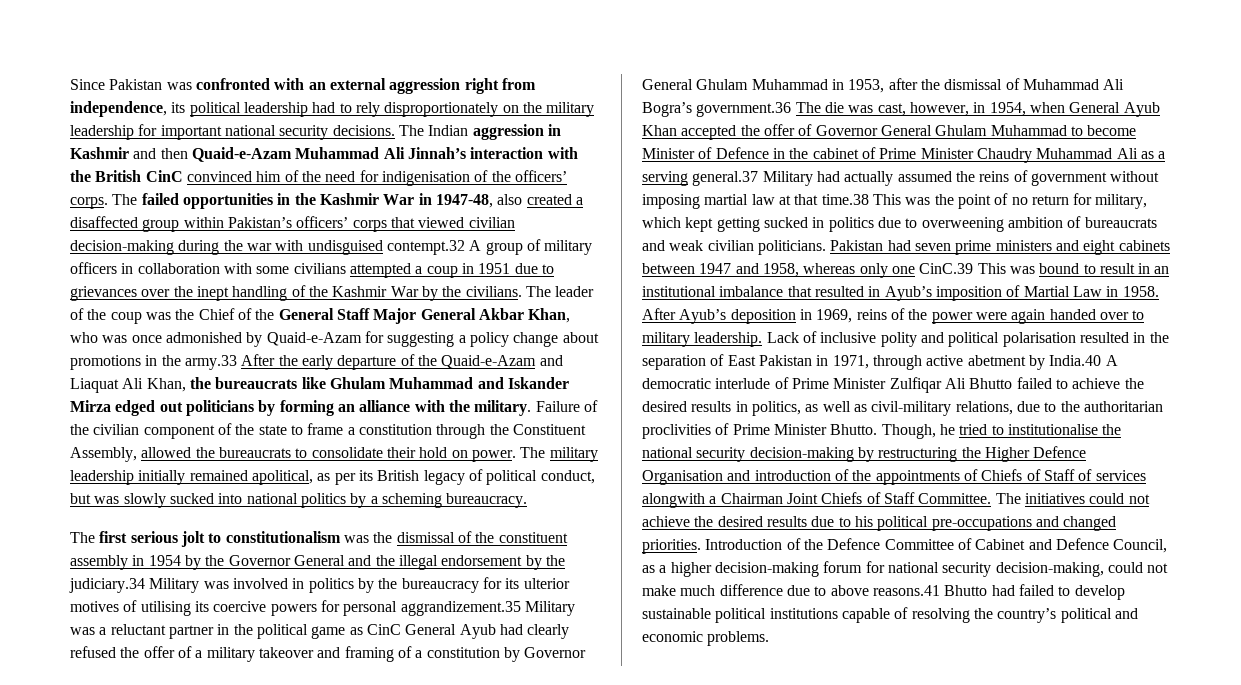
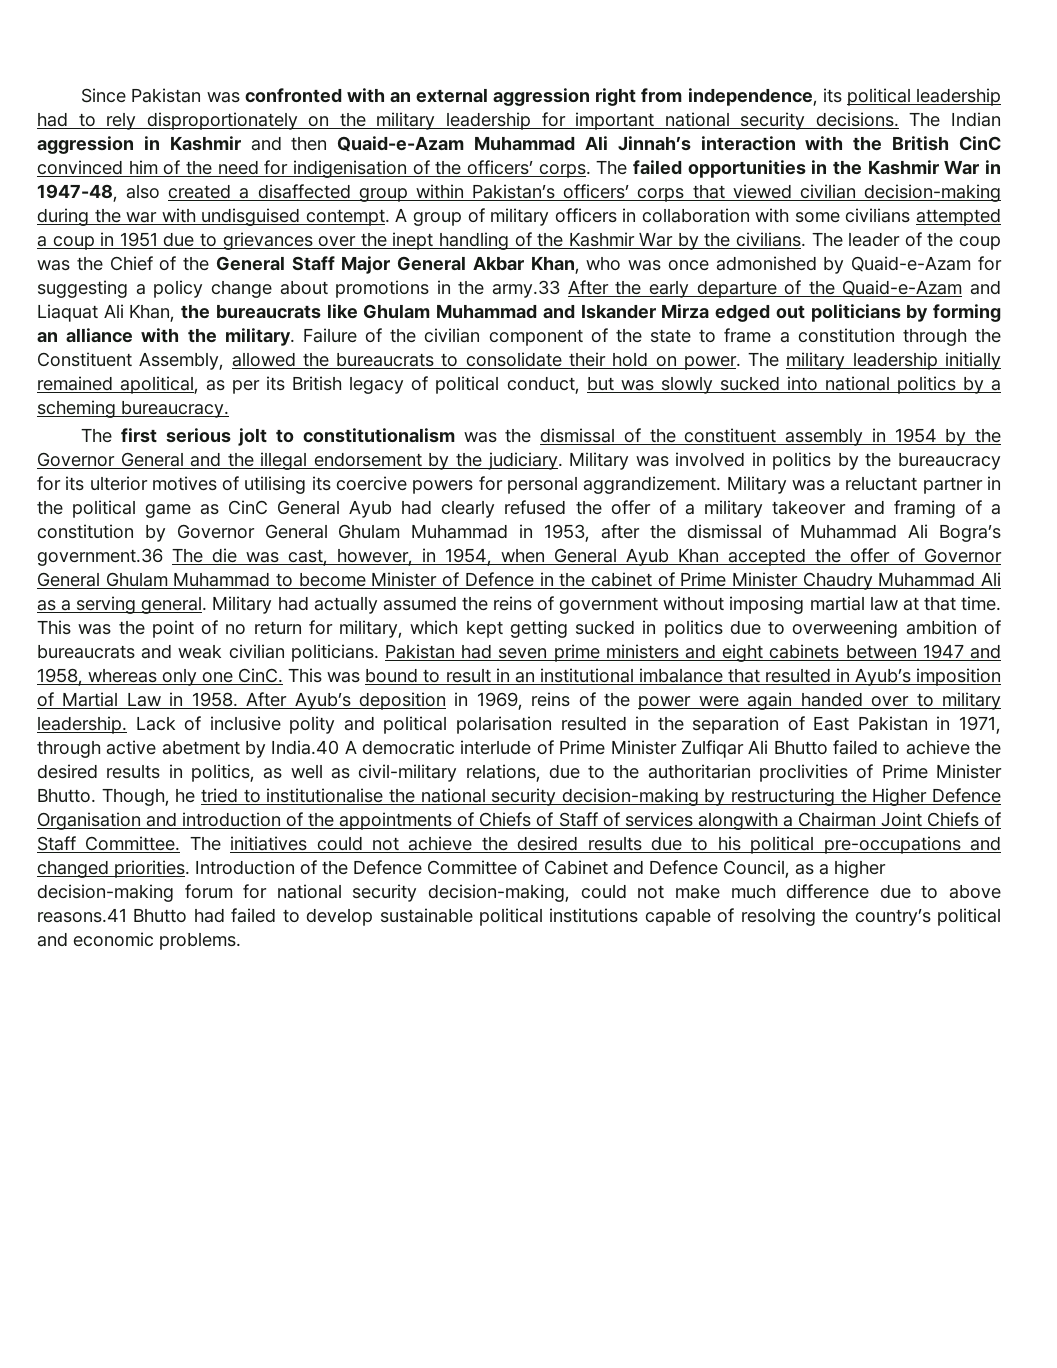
- The failed opportunities in the Kashmir War in 1947-48, also created a disaffected group within Pakistan’s officers’ corps that viewed civilian decision-making during the war with undisguised contempt.32 A group of military officers in collaboration with some civilians attempted a coup in 1951 due to grievances over the inept handling of the Kashmir War by the civilians.
+ The failed opportunities in the Kashmir War in 1947-48, also created a disaffected group within Pakistan’s officers’ corps that viewed civilian decision-making during the war with undisguised contempt. A group of military officers in collaboration with some civilians attempted a coup in 1951 due to grievances over the inept handling of the Kashmir War by the civilians.
- The first serious jolt to constitutionalism was the dismissal of the constituent assembly in 1954 by the Governor General and the illegal endorsement by the judiciary.34 Military was involved in politics by the bureaucracy for its ulterior motives of utilising its coercive powers for personal aggrandizement.35 Military was a reluctant partner in the political game as CinC General Ayub had clearly refused the offer of a military takeover and framing of a constitution by Governor General Ghulam Muhammad in 1953, after the dismissal of Muhammad Ali Bogra’s government.36 The die was cast, however, in 1954, when General Ayub Khan accepted the offer of Governor General Ghulam Muhammad to become Minister of Defence in the cabinet of Prime Minister Chaudry Muhammad Ali as a serving general.37 Military had actually assumed the reins of government without imposing martial law at that time.38 This was the point of no return for military, which kept getting sucked in politics due to overweening ambition of bureaucrats and weak civilian politicians.
+ The first serious jolt to constitutionalism was the dismissal of the constituent assembly in 1954 by the Governor General and the illegal endorsement by the judiciary. Military was involved in politics by the bureaucracy for its ulterior motives of utilising its coercive powers for personal aggrandizement. Military was a reluctant partner in the political game as CinC General Ayub had clearly refused the offer of a military takeover and framing of a constitution by Governor General Ghulam Muhammad in 1953, after the dismissal of Muhammad Ali Bogra’s government.36 The die was cast, however, in 1954, when General Ayub Khan accepted the offer of Governor General Ghulam Muhammad to become Minister of Defence in the cabinet of Prime Minister Chaudry Muhammad Ali as a serving general. Military had actually assumed the reins of government without imposing martial law at that time. This was the point of no return for military, which kept getting sucked in politics due to overweening ambition of bureaucrats and weak civilian politicians.
- Pakistan had seven prime ministers and eight cabinets between 1947 and 1958, whereas only one CinC.39 This was bound to result in an institutional imbalance that resulted in Ayub’s imposition of Martial Law in 1958.
+ Pakistan had seven prime ministers and eight cabinets between 1947 and 1958, whereas only one CinC. This was bound to result in an institutional imbalance that resulted in Ayub’s imposition of Martial Law in 1958.

